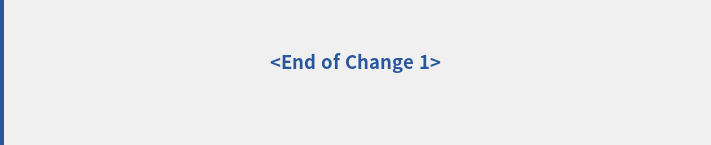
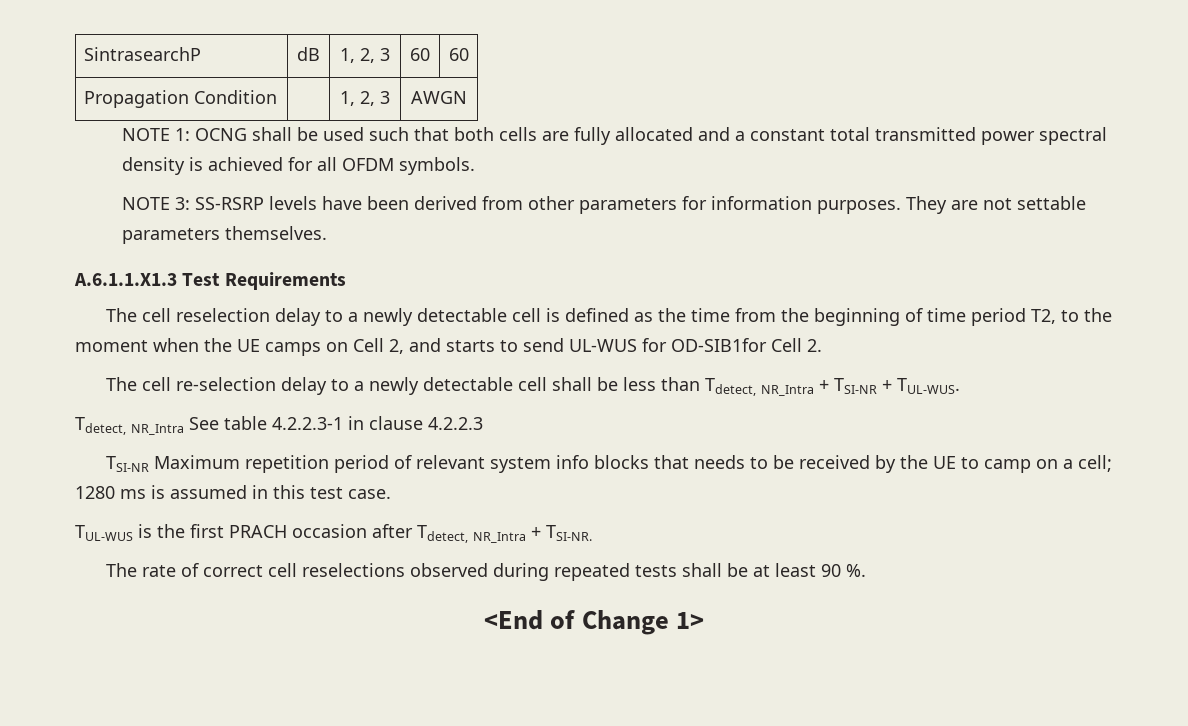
+ SintrasearchP | dB | 1, 2, 3 | 60 | 60
+ Propagation Condition | | 1, 2, 3 | AWGN
+ NOTE 1: OCNG shall be used such that both cells are fully allocated and a constant total transmitted power spectral density is achieved for all OFDM symbols.
+ NOTE 3: SS-RSRP levels have been derived from other parameters for information purposes. They are not settable parameters themselves.
+ A.6.1.1.X1.3 Test Requirements
+ The cell reselection delay to a newly detectable cell is defined as the time from the beginning of time period T2, to the moment when the UE camps on Cell 2, and starts to send UL-WUS for OD-SIB1for Cell 2.
+ The cell re-selection delay to a newly detectable cell shall be less than Tdetect, NR_Intra + TSI-NR + TUL-WUS.
+ Tdetect, NR_Intra See table 4.2.2.3-1 in clause 4.2.2.3
+ TSI-NR Maximum repetition period of relevant system info blocks that needs to be received by the UE to camp on a cell; 1280 ms is assumed in this test case.
+ TUL-WUS is the first PRACH occasion after Tdetect, NR_Intra + TSI-NR.
+ The rate of correct cell reselections observed during repeated tests shall be at least 90 %.

